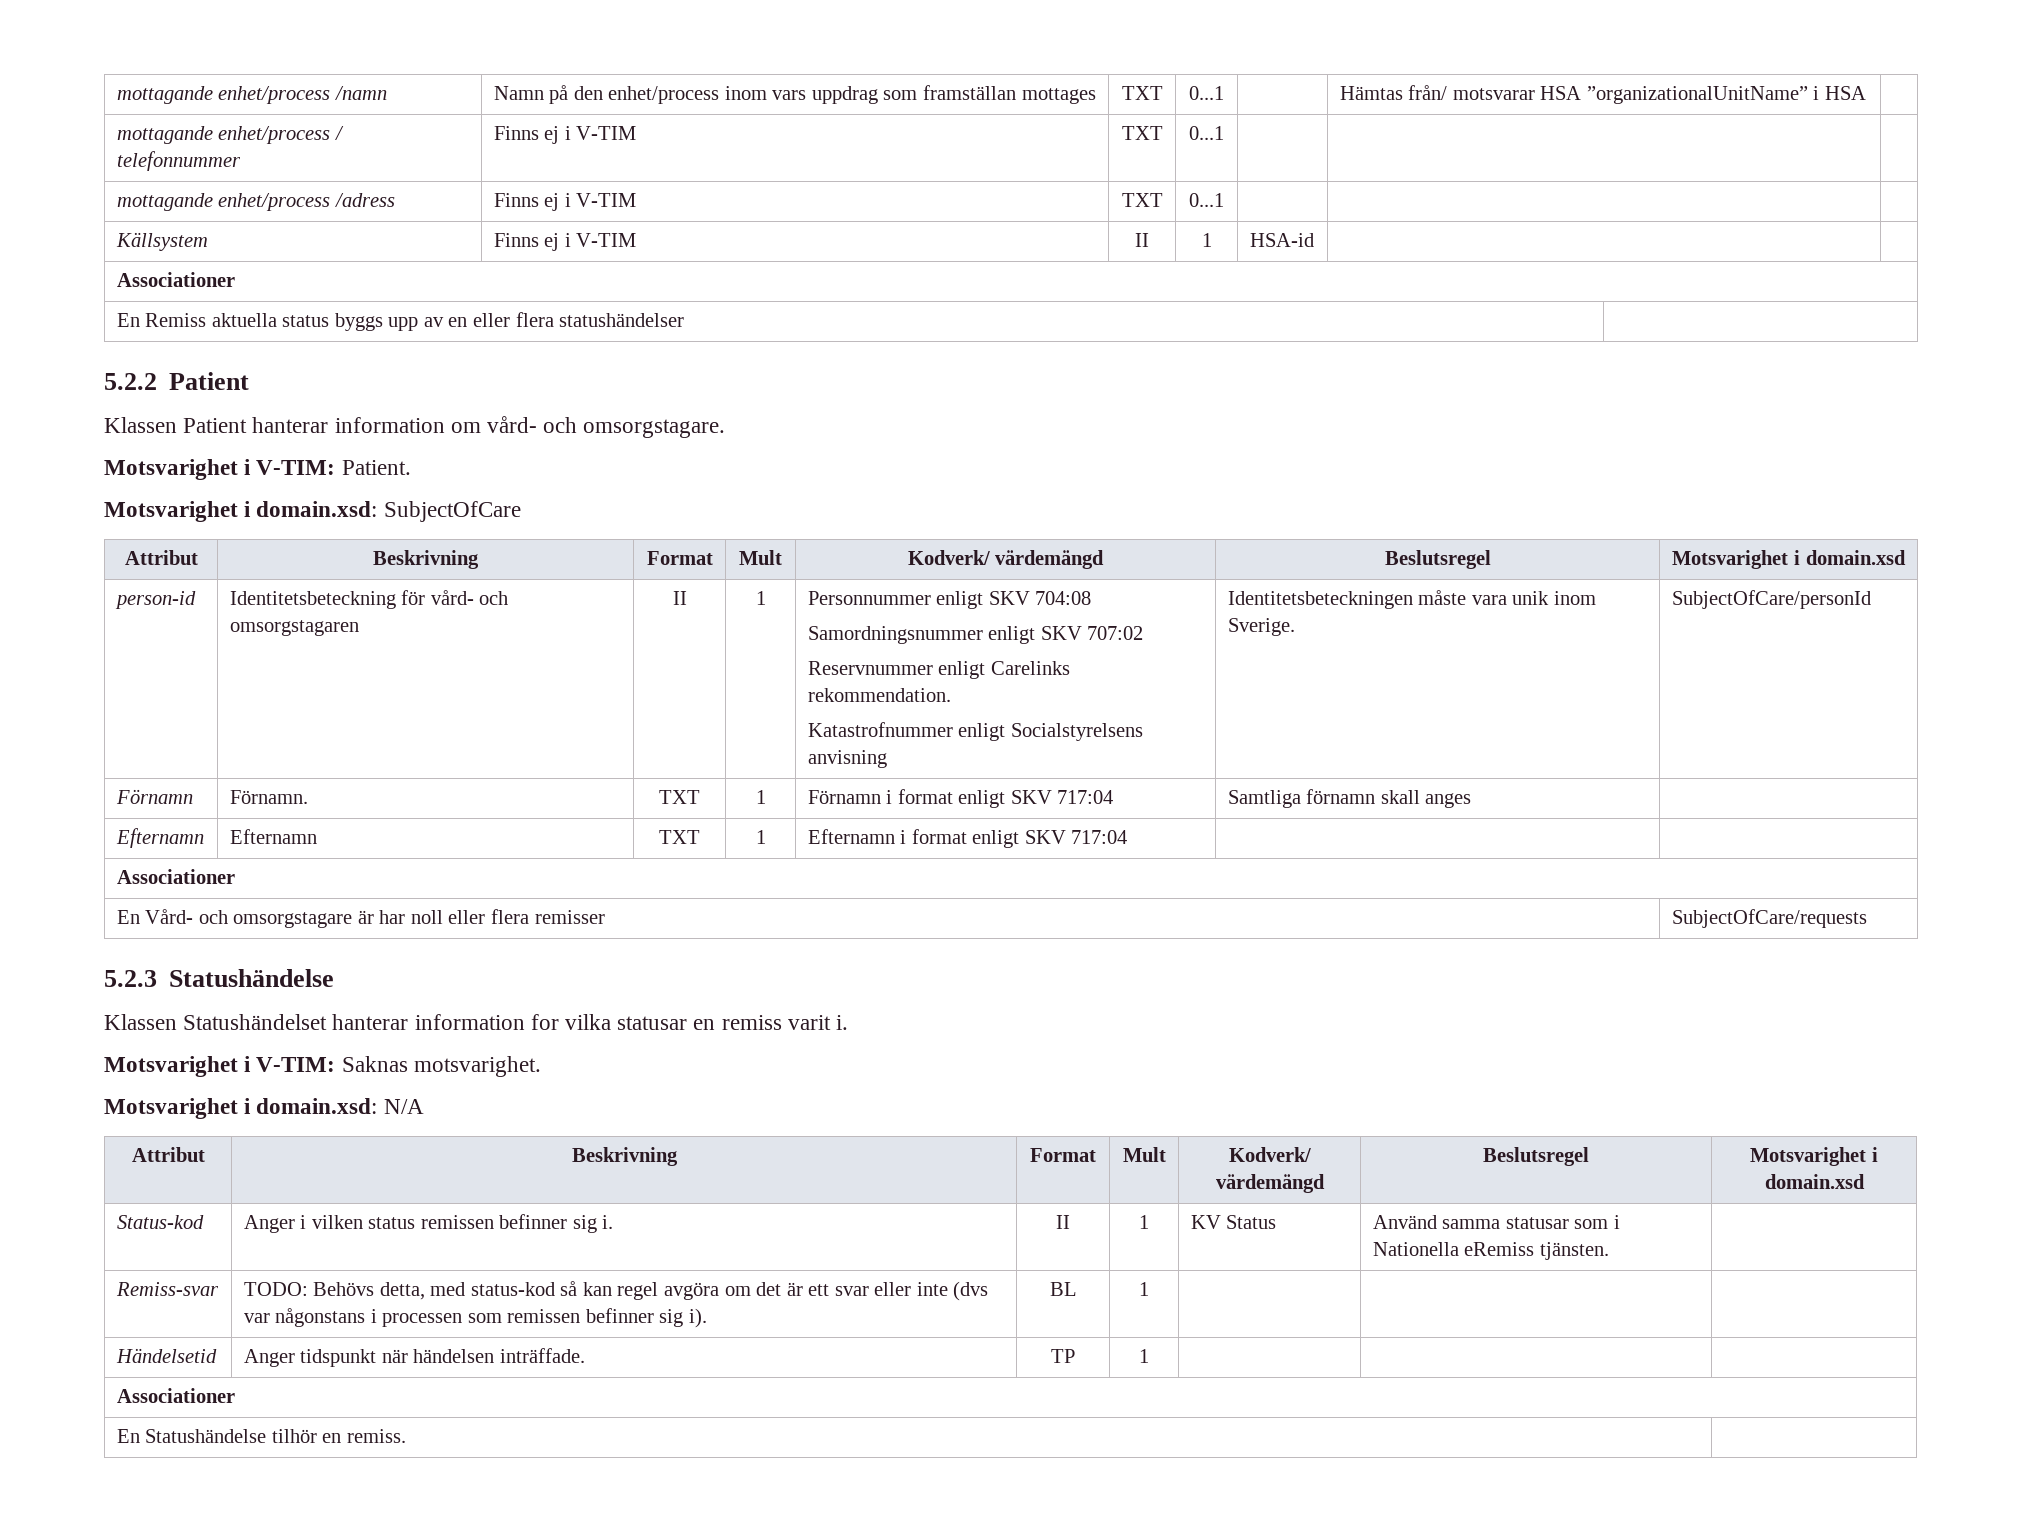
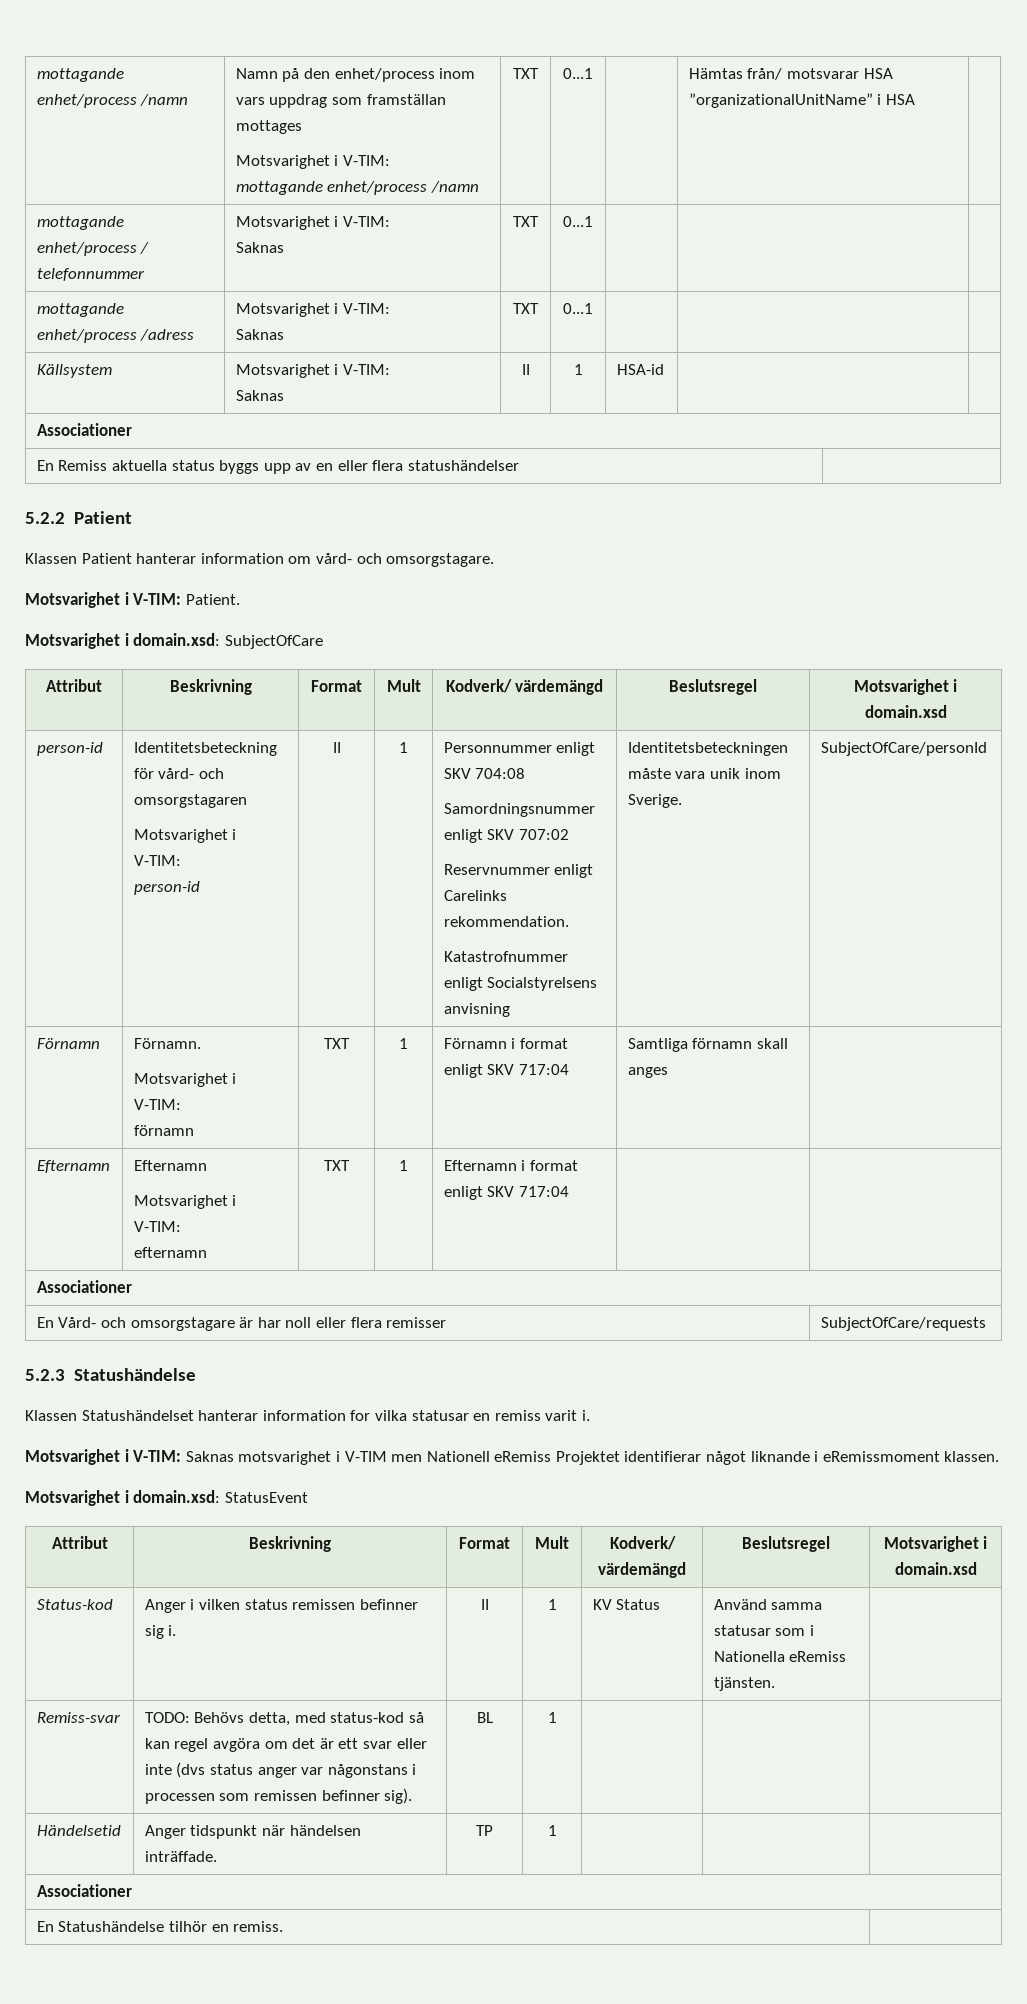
- mottagande enhet/process /namn | Namn på den enhet/process inom vars uppdrag som framställan mottages | TXT | 0...1 | | Hämtas från/ motsvarar HSA ”organizationalUnitName” i HSA |
+ mottagande enhet/process /namn | Namn på den enhet/process inom vars uppdrag som framställan mottages
+ Motsvarighet i V-TIM:
+ mottagande enhet/process /namn | TXT | 0...1 | | Hämtas från/ motsvarar HSA ”organizationalUnitName” i HSA |
- mottagande enhet/process / telefonnummer | Finns ej i V-TIM | TXT | 0...1 | | |
+ mottagande enhet/process / telefonnummer | Motsvarighet i V-TIM:
+ Saknas | TXT | 0...1 | | |
- mottagande enhet/process /adress | Finns ej i V-TIM | TXT | 0...1 | | |
+ mottagande enhet/process /adress | Motsvarighet i V-TIM:
+ Saknas | TXT | 0...1 | | |
- Källsystem | Finns ej i V-TIM | II | 1 | HSA-id | |
+ Källsystem | Motsvarighet i V-TIM:
+ Saknas | II | 1 | HSA-id | |
- person-id | Identitetsbeteckning för vård- och omsorgstagaren | II | 1 | Personnummer enligt SKV 704:08
+ person-id | Identitetsbeteckning för vård- och omsorgstagaren
+ Motsvarighet i V-TIM:
+ person-id | II | 1 | Personnummer enligt SKV 704:08
- Förnamn | Förnamn. | TXT | 1 | Förnamn i format enligt SKV 717:04 | Samtliga förnamn skall anges |
+ Förnamn | Förnamn.
+ Motsvarighet i V-TIM:
+ förnamn | TXT | 1 | Förnamn i format enligt SKV 717:04 | Samtliga förnamn skall anges |
- Efternamn | Efternamn | TXT | 1 | Efternamn i format enligt SKV 717:04 | |
+ Efternamn | Efternamn
+ Motsvarighet i V-TIM:
+ efternamn | TXT | 1 | Efternamn i format enligt SKV 717:04 | |
- Motsvarighet i V-TIM: Saknas motsvarighet.
- Motsvarighet i domain.xsd: N/A
+ Motsvarighet i V-TIM: Saknas motsvarighet i V-TIM men Nationell eRemiss Projektet identifierar något liknande i eRemissmoment klassen.
+ Motsvarighet i domain.xsd: StatusEvent
- Remiss-svar | TODO: Behövs detta, med status-kod så kan regel avgöra om det är ett svar eller inte (dvs var någonstans i processen som remissen befinner sig i). | BL | 1 | | |
+ Remiss-svar | TODO: Behövs detta, med status-kod så kan regel avgöra om det är ett svar eller inte (dvs status anger var någonstans i processen som remissen befinner sig). | BL | 1 | | |

